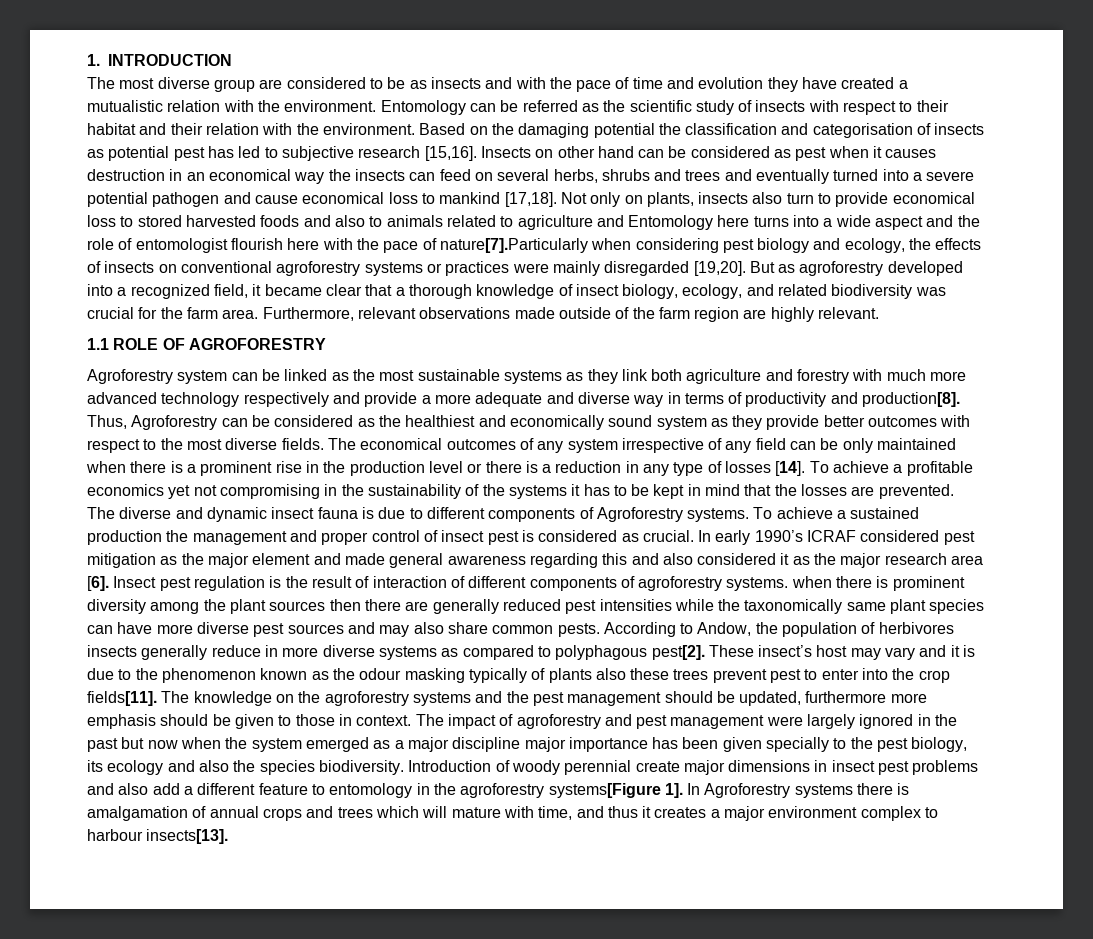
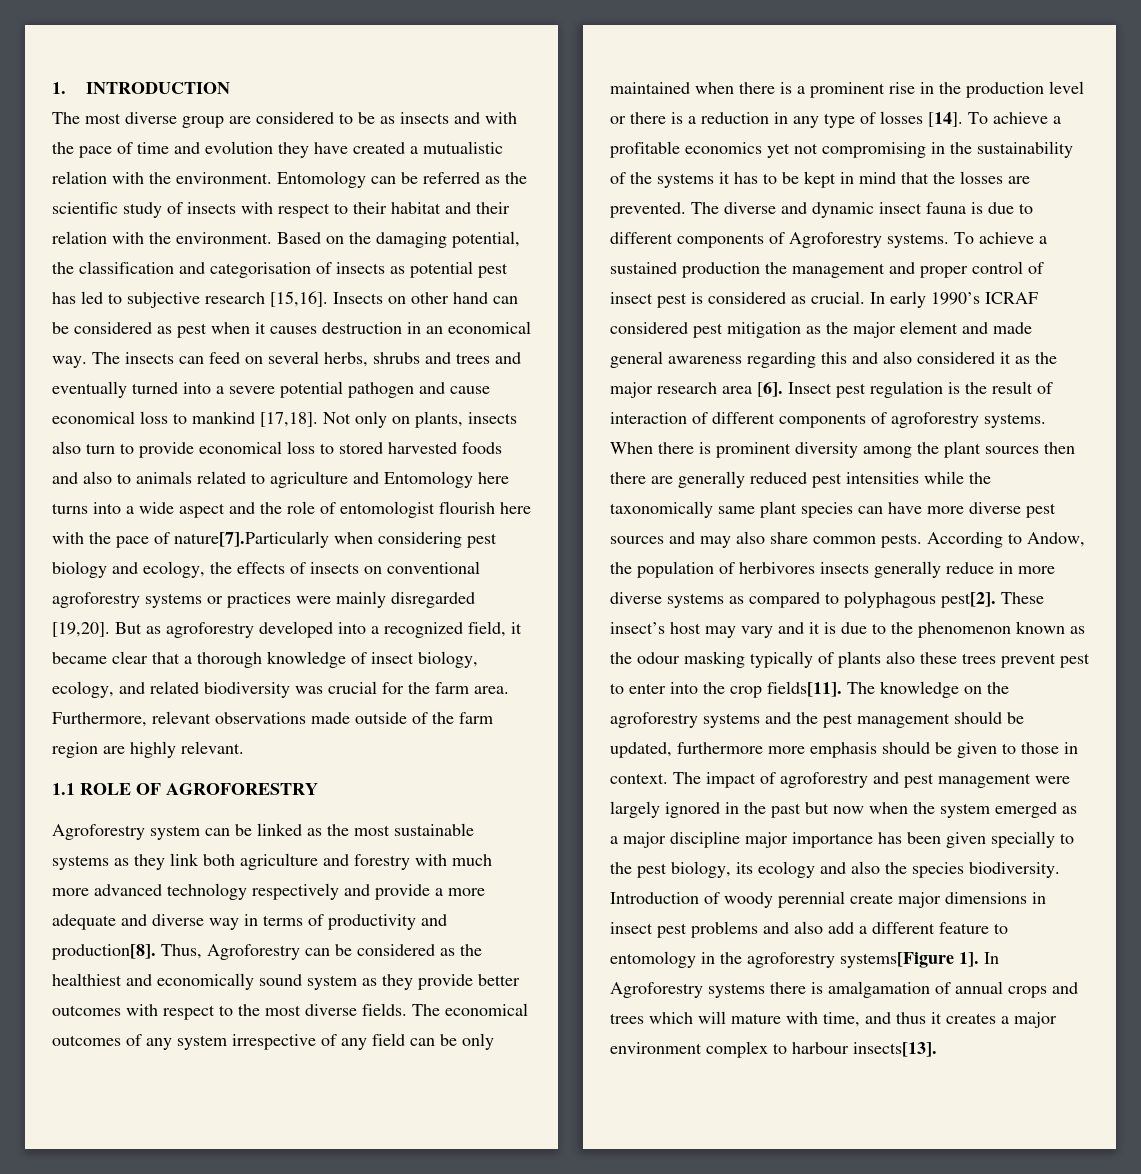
- Based on the damaging potential the classification and categorisation of insects as potential pest has led to subjective research [15,16].
+ Based on the damaging potential, the classification and categorisation of insects as potential pest has led to subjective research [15,16].
- Insects on other hand can be considered as pest when it causes destruction in an economical way the insects can feed on several herbs, shrubs and trees and eventually turned into a severe potential pathogen and cause economical loss to mankind [17,18].
+ Insects on other hand can be considered as pest when it causes destruction in an economical way. The insects can feed on several herbs, shrubs and trees and eventually turned into a severe potential pathogen and cause economical loss to mankind [17,18].
- Insect pest regulation is the result of interaction of different components of agroforestry systems. when there is prominent diversity among the plant sources then there are generally reduced pest intensities while the taxonomically same plant species can have more diverse pest sources and may also share common pests.
+ Insect pest regulation is the result of interaction of different components of agroforestry systems. When there is prominent diversity among the plant sources then there are generally reduced pest intensities while the taxonomically same plant species can have more diverse pest sources and may also share common pests.

